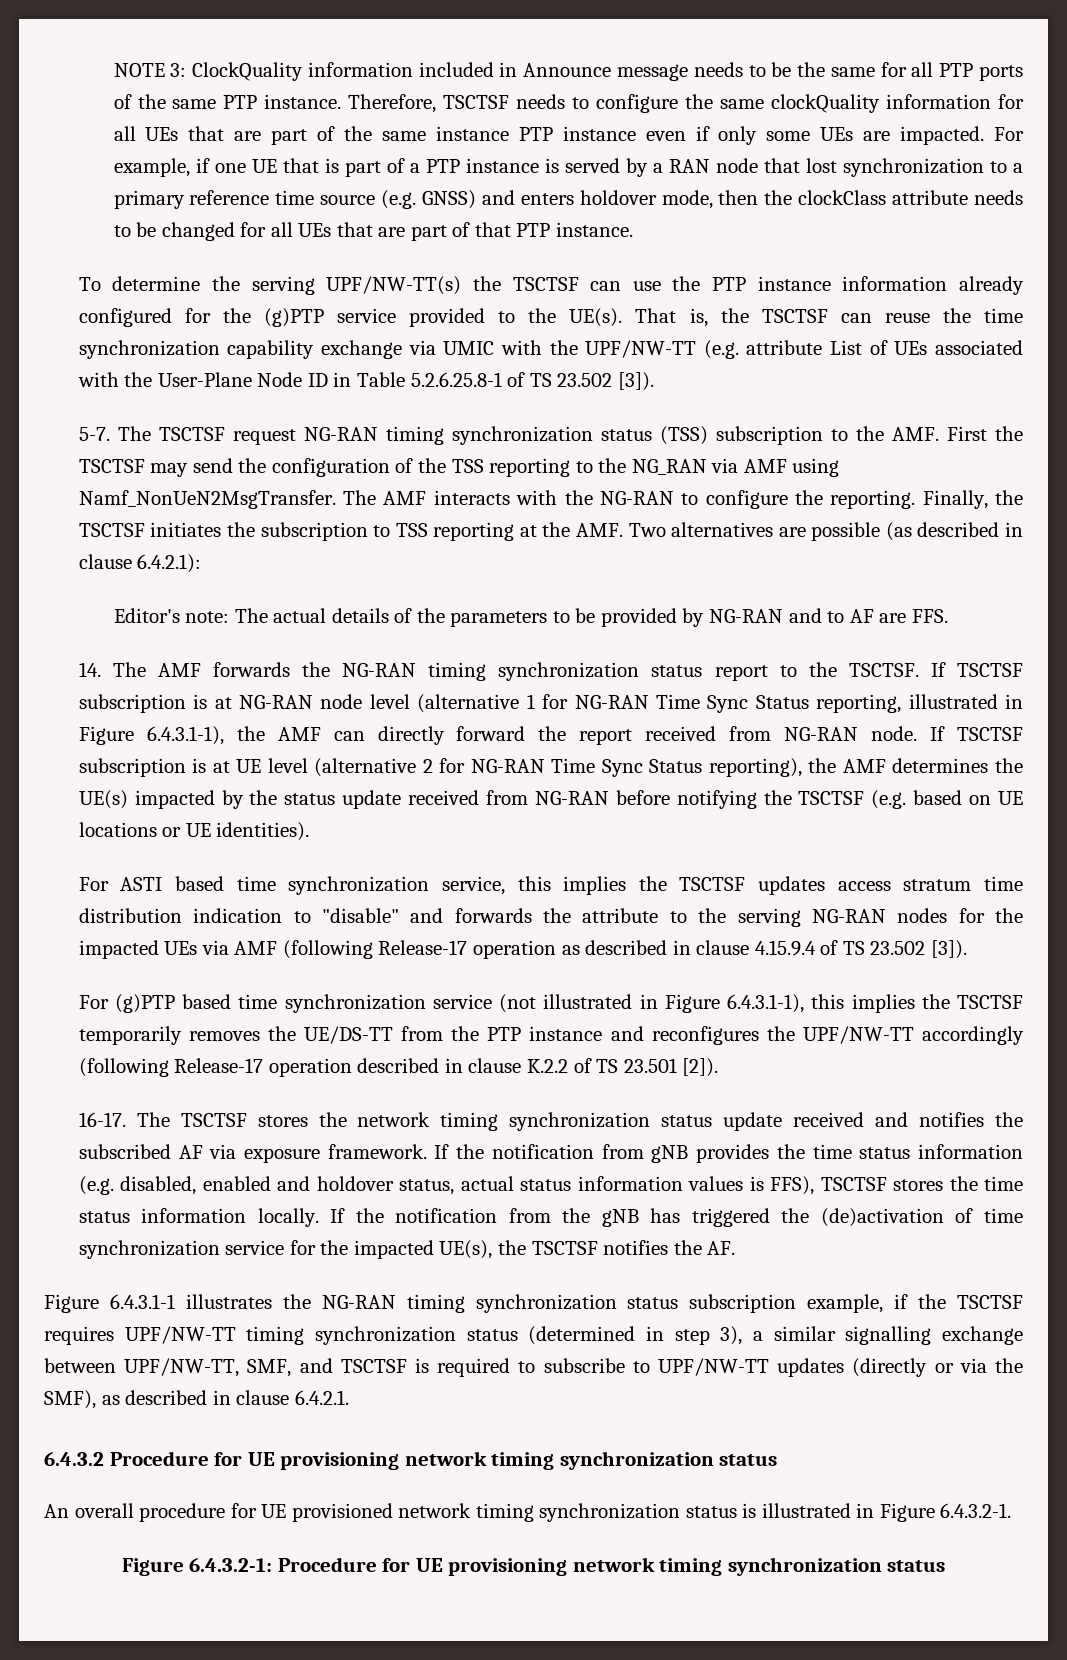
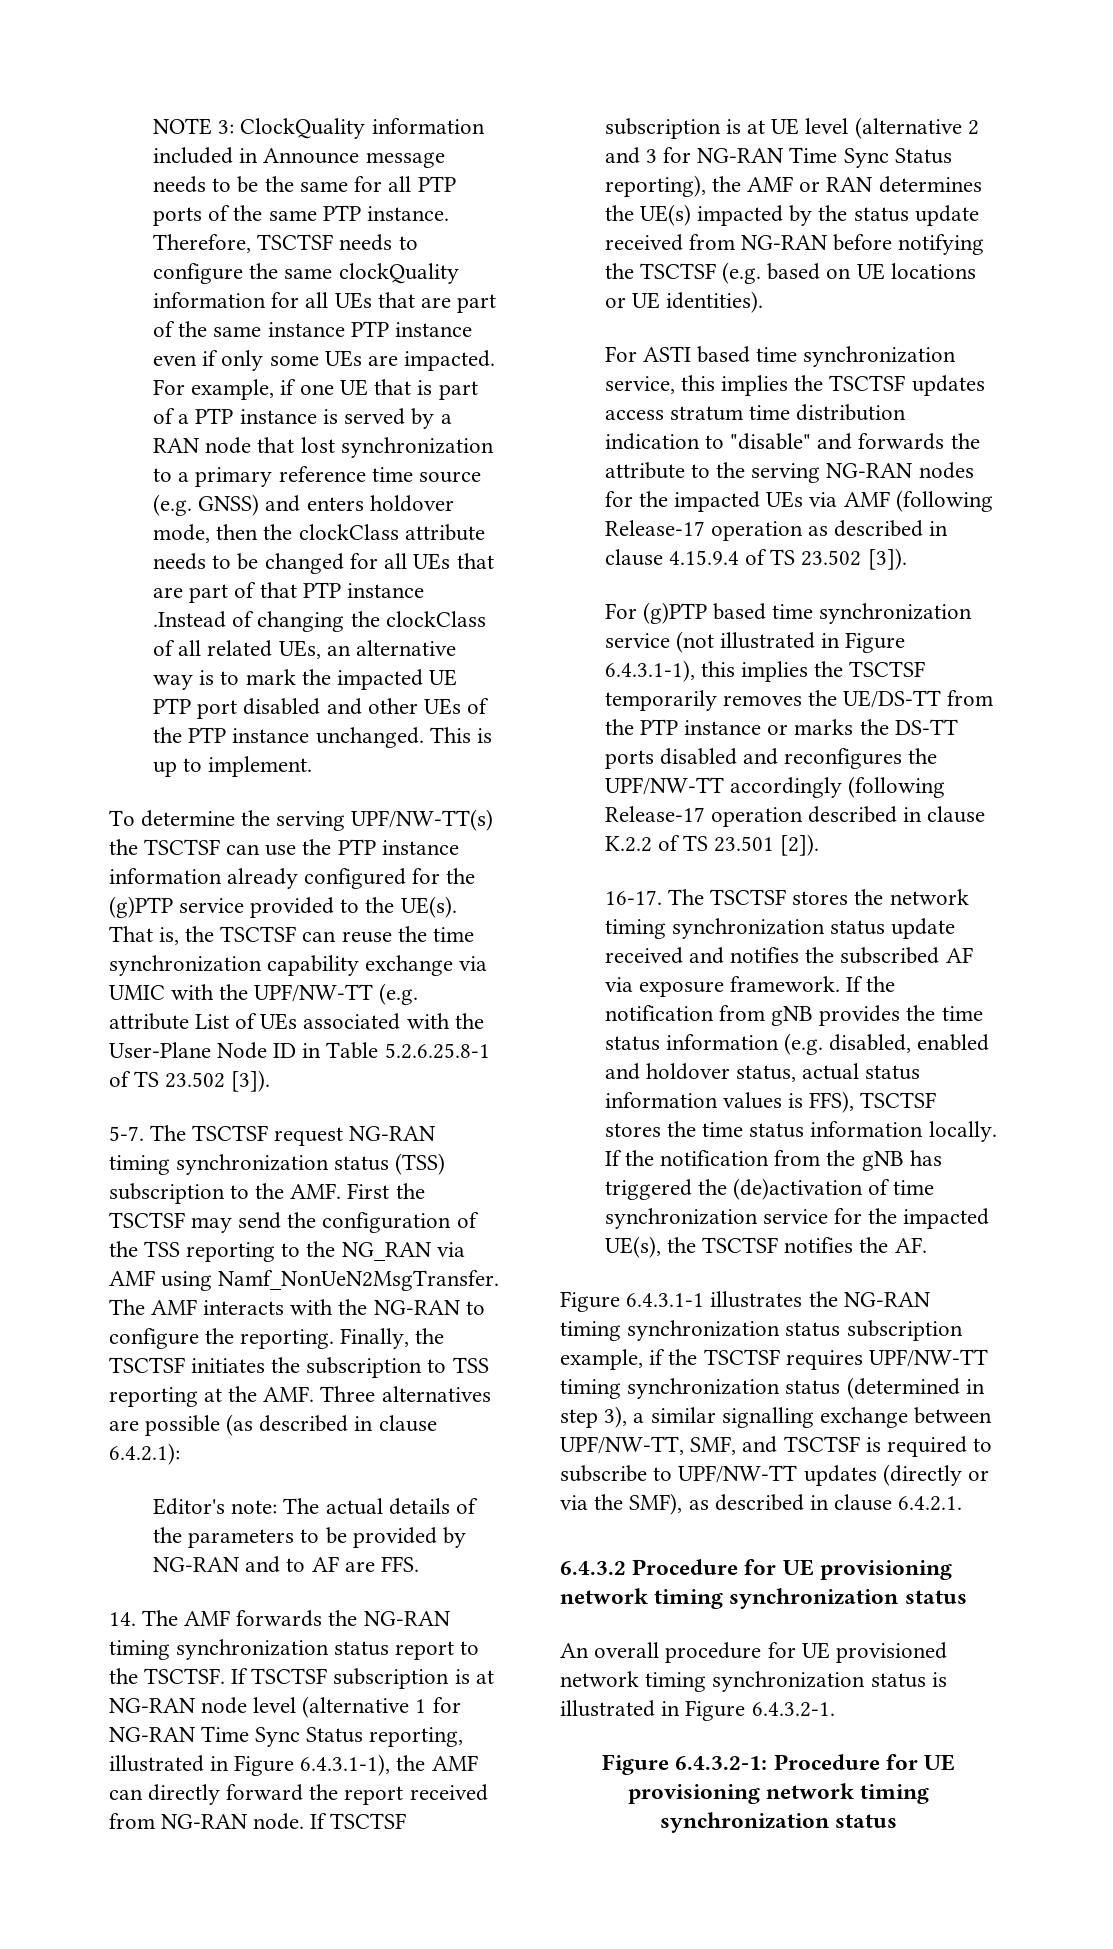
- For example, if one UE that is part of a PTP instance is served by a RAN node that lost synchronization to a primary reference time source (e.g. GNSS) and enters holdover mode, then the clockClass attribute needs to be changed for all UEs that are part of that PTP instance.
+ For example, if one UE that is part of a PTP instance is served by a RAN node that lost synchronization to a primary reference time source (e.g. GNSS) and enters holdover mode, then the clockClass attribute needs to be changed for all UEs that are part of that PTP instance .Instead of changing the clockClass of all related UEs, an alternative way is to mark the impacted UE PTP port disabled and other UEs of the PTP instance unchanged. This is up to implement.
- Finally, the TSCTSF initiates the subscription to TSS reporting at the AMF. Two alternatives are possible (as described in clause 6.4.2.1):
+ Finally, the TSCTSF initiates the subscription to TSS reporting at the AMF. Three alternatives are possible (as described in clause 6.4.2.1):
- If TSCTSF subscription is at UE level (alternative 2 for NG-RAN Time Sync Status reporting), the AMF determines the UE(s) impacted by the status update received from NG-RAN before notifying the TSCTSF (e.g. based on UE locations or UE identities).
+ If TSCTSF subscription is at UE level (alternative 2 and 3 for NG-RAN Time Sync Status reporting), the AMF or RAN determines the UE(s) impacted by the status update received from NG-RAN before notifying the TSCTSF (e.g. based on UE locations or UE identities).
- For (g)PTP based time synchronization service (not illustrated in Figure 6.4.3.1-1), this implies the TSCTSF temporarily removes the UE/DS-TT from the PTP instance and reconfigures the UPF/NW-TT accordingly (following Release-17 operation described in clause K.2.2 of TS 23.501 [2]).
+ For (g)PTP based time synchronization service (not illustrated in Figure 6.4.3.1-1), this implies the TSCTSF temporarily removes the UE/DS-TT from the PTP instance or marks the DS-TT ports disabled and reconfigures the UPF/NW-TT accordingly (following Release-17 operation described in clause K.2.2 of TS 23.501 [2]).

